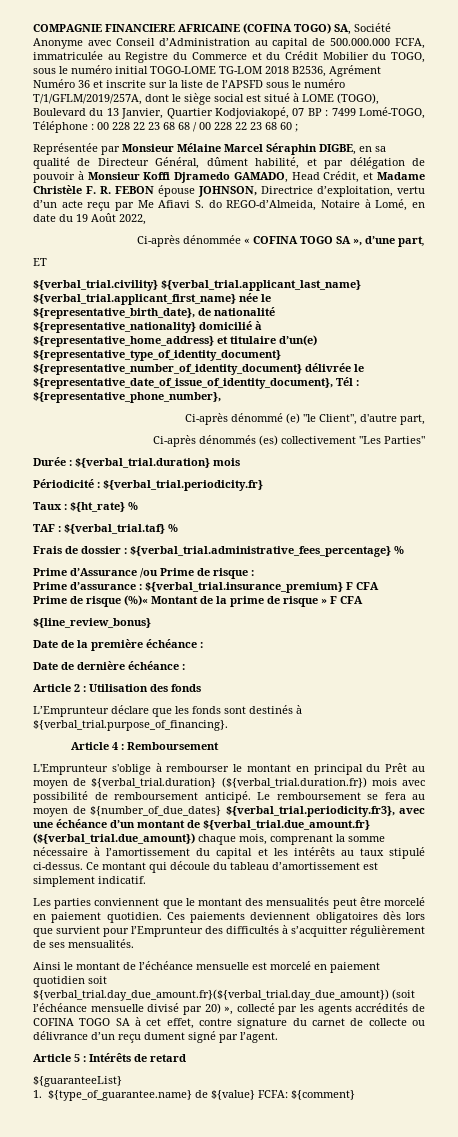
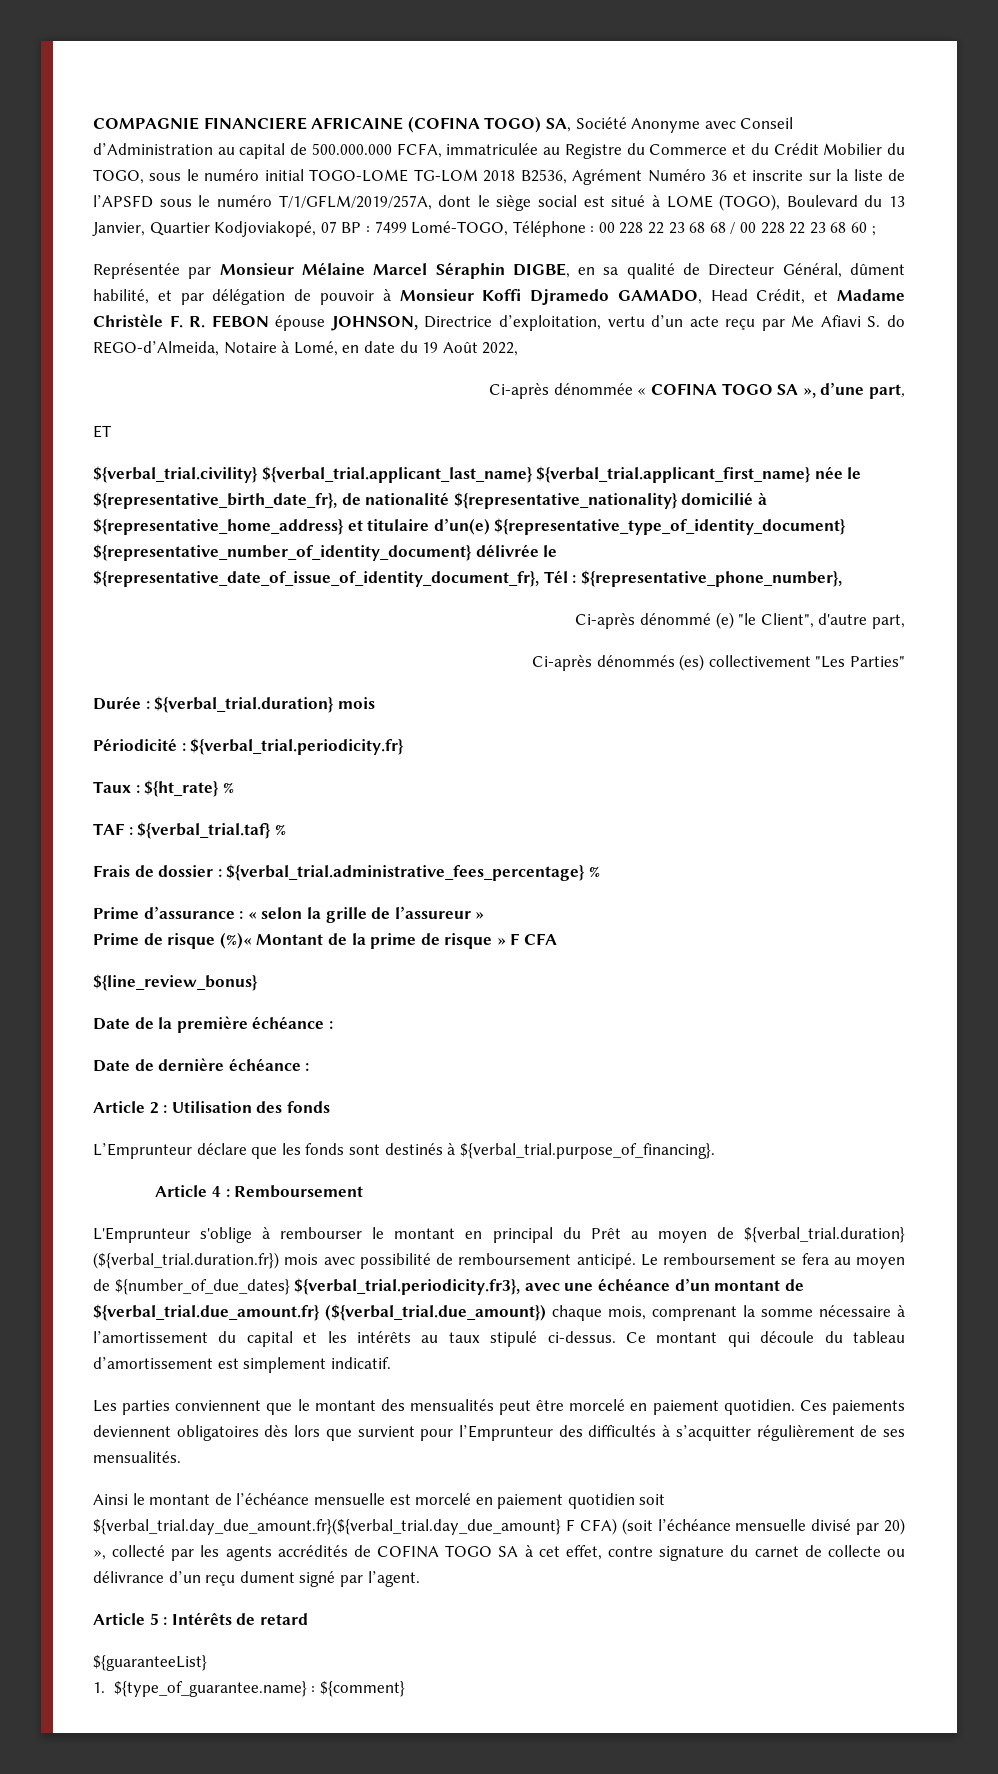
- ${verbal_trial.civility} ${verbal_trial.applicant_last_name} ${verbal_trial.applicant_first_name} née le ${representative_birth_date}, de nationalité ${representative_nationality} domicilié à ${representative_home_address} et titulaire d’un(e) ${representative_type_of_identity_document} ${representative_number_of_identity_document} délivrée le ${representative_date_of_issue_of_identity_document}, Tél : ${representative_phone_number},
+ ${verbal_trial.civility} ${verbal_trial.applicant_last_name} ${verbal_trial.applicant_first_name} née le ${representative_birth_date_fr}, de nationalité ${representative_nationality} domicilié à ${representative_home_address} et titulaire d’un(e) ${representative_type_of_identity_document} ${representative_number_of_identity_document} délivrée le ${representative_date_of_issue_of_identity_document_fr}, Tél : ${representative_phone_number},
- Prime d’Assurance /ou Prime de risque :
- Prime d’assurance : ${verbal_trial.insurance_premium} F CFA
+ Prime d’assurance : « selon la grille de l’assureur »
- Ainsi le montant de l’échéance mensuelle est morcelé en paiement quotidien soit ${verbal_trial.day_due_amount.fr}(${verbal_trial.day_due_amount}) (soit l’échéance mensuelle divisé par 20) », collecté par les agents accrédités de COFINA TOGO SA à cet effet, contre signature du carnet de collecte ou délivrance d’un reçu dument signé par l’agent.
+ Ainsi le montant de l’échéance mensuelle est morcelé en paiement quotidien soit ${verbal_trial.day_due_amount.fr}(${verbal_trial.day_due_amount} F CFA) (soit l’échéance mensuelle divisé par 20) », collecté par les agents accrédités de COFINA TOGO SA à cet effet, contre signature du carnet de collecte ou délivrance d’un reçu dument signé par l’agent.
- 1. ${type_of_guarantee.name} de ${value} FCFA: ${comment}
+ 1. ${type_of_guarantee.name} : ${comment}

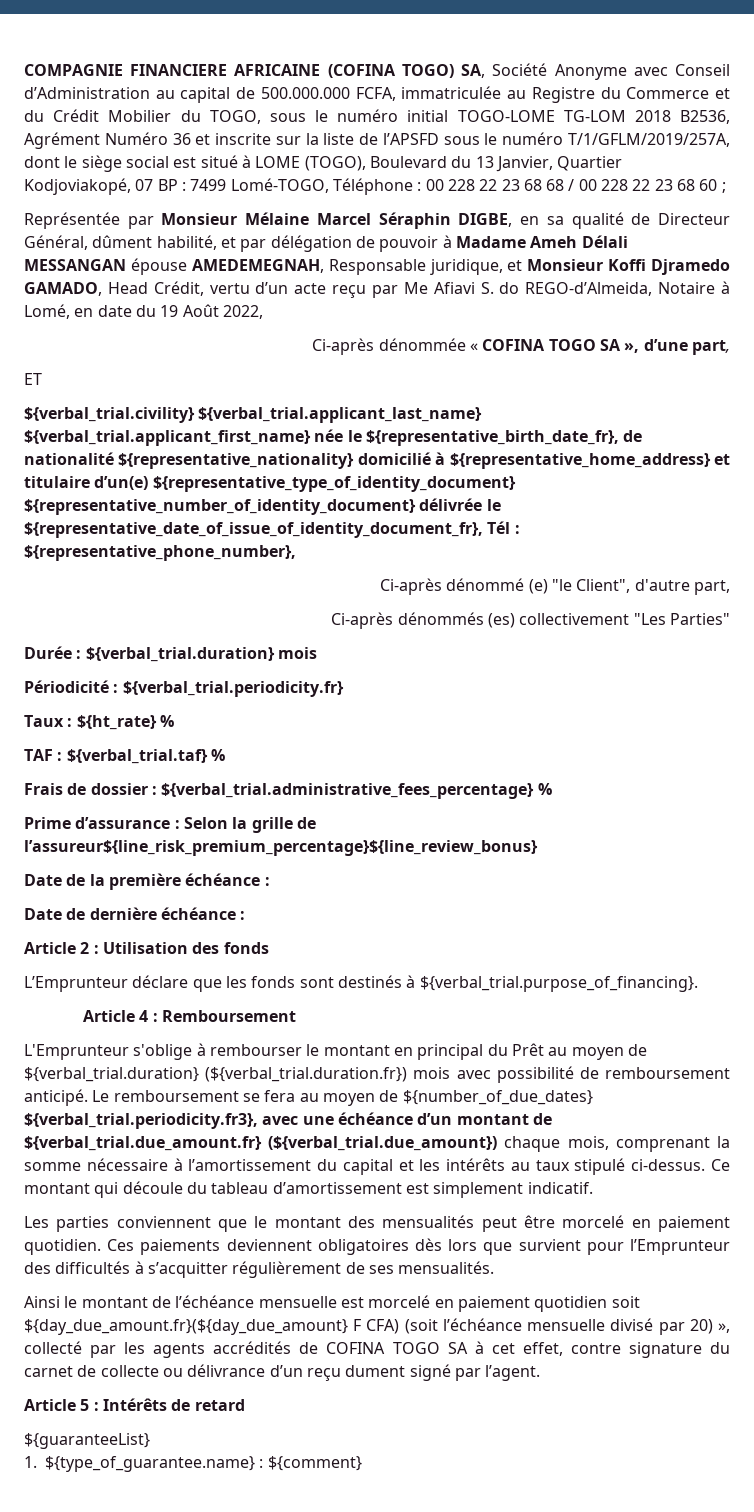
- Représentée par Monsieur Mélaine Marcel Séraphin DIGBE, en sa qualité de Directeur Général, dûment habilité, et par délégation de pouvoir à Monsieur Koffi Djramedo GAMADO, Head Crédit, et Madame Christèle F. R. FEBON épouse JOHNSON, Directrice d’exploitation, vertu d’un acte reçu par Me Afiavi S. do REGO-d’Almeida, Notaire à Lomé, en date du 19 Août 2022,
+ Représentée par Monsieur Mélaine Marcel Séraphin DIGBE, en sa qualité de Directeur Général, dûment habilité, et par délégation de pouvoir à Madame Ameh Délali MESSANGAN épouse AMEDEMEGNAH, Responsable juridique, et Monsieur Koffi Djramedo GAMADO, Head Crédit, vertu d’un acte reçu par Me Afiavi S. do REGO-d’Almeida, Notaire à Lomé, en date du 19 Août 2022,
- Prime d’assurance : « selon la grille de l’assureur »
- Prime de risque (%)« Montant de la prime de risque » F CFA
- ${line_review_bonus}
+ Prime d’assurance : Selon la grille de l’assureur${line_risk_premium_percentage}${line_review_bonus}
- Ainsi le montant de l’échéance mensuelle est morcelé en paiement quotidien soit ${verbal_trial.day_due_amount.fr}(${verbal_trial.day_due_amount} F CFA) (soit l’échéance mensuelle divisé par 20) », collecté par les agents accrédités de COFINA TOGO SA à cet effet, contre signature du carnet de collecte ou délivrance d’un reçu dument signé par l’agent.
+ Ainsi le montant de l’échéance mensuelle est morcelé en paiement quotidien soit ${day_due_amount.fr}(${day_due_amount} F CFA) (soit l’échéance mensuelle divisé par 20) », collecté par les agents accrédités de COFINA TOGO SA à cet effet, contre signature du carnet de collecte ou délivrance d’un reçu dument signé par l’agent.

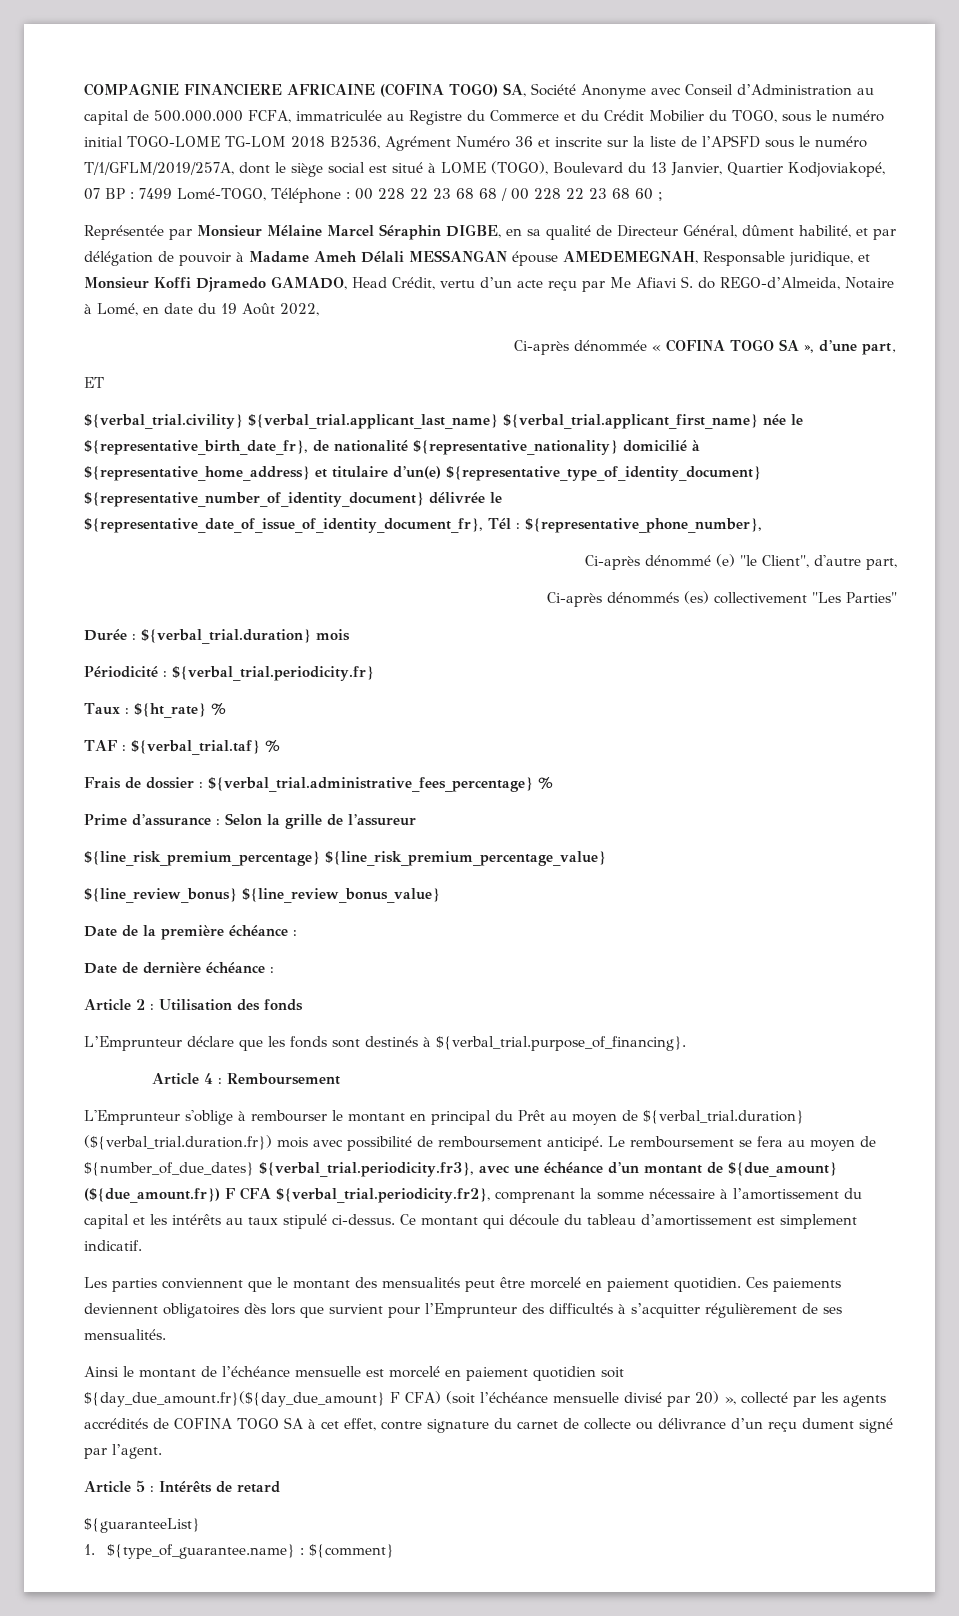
- Prime d’assurance : Selon la grille de l’assureur${line_risk_premium_percentage}${line_review_bonus}
+ Prime d’assurance : Selon la grille de l’assureur
+ ${line_risk_premium_percentage} ${line_risk_premium_percentage_value}
+ ${line_review_bonus} ${line_review_bonus_value}
- Le remboursement se fera au moyen de ${number_of_due_dates} ${verbal_trial.periodicity.fr3}, avec une échéance d’un montant de ${verbal_trial.due_amount.fr} (${verbal_trial.due_amount}) chaque mois, comprenant la somme nécessaire à l’amortissement du capital et les intérêts au taux stipulé ci-dessus.
+ Le remboursement se fera au moyen de ${number_of_due_dates} ${verbal_trial.periodicity.fr3}, avec une échéance d’un montant de ${due_amount} (${due_amount.fr}) F CFA ${verbal_trial.periodicity.fr2}, comprenant la somme nécessaire à l’amortissement du capital et les intérêts au taux stipulé ci-dessus.

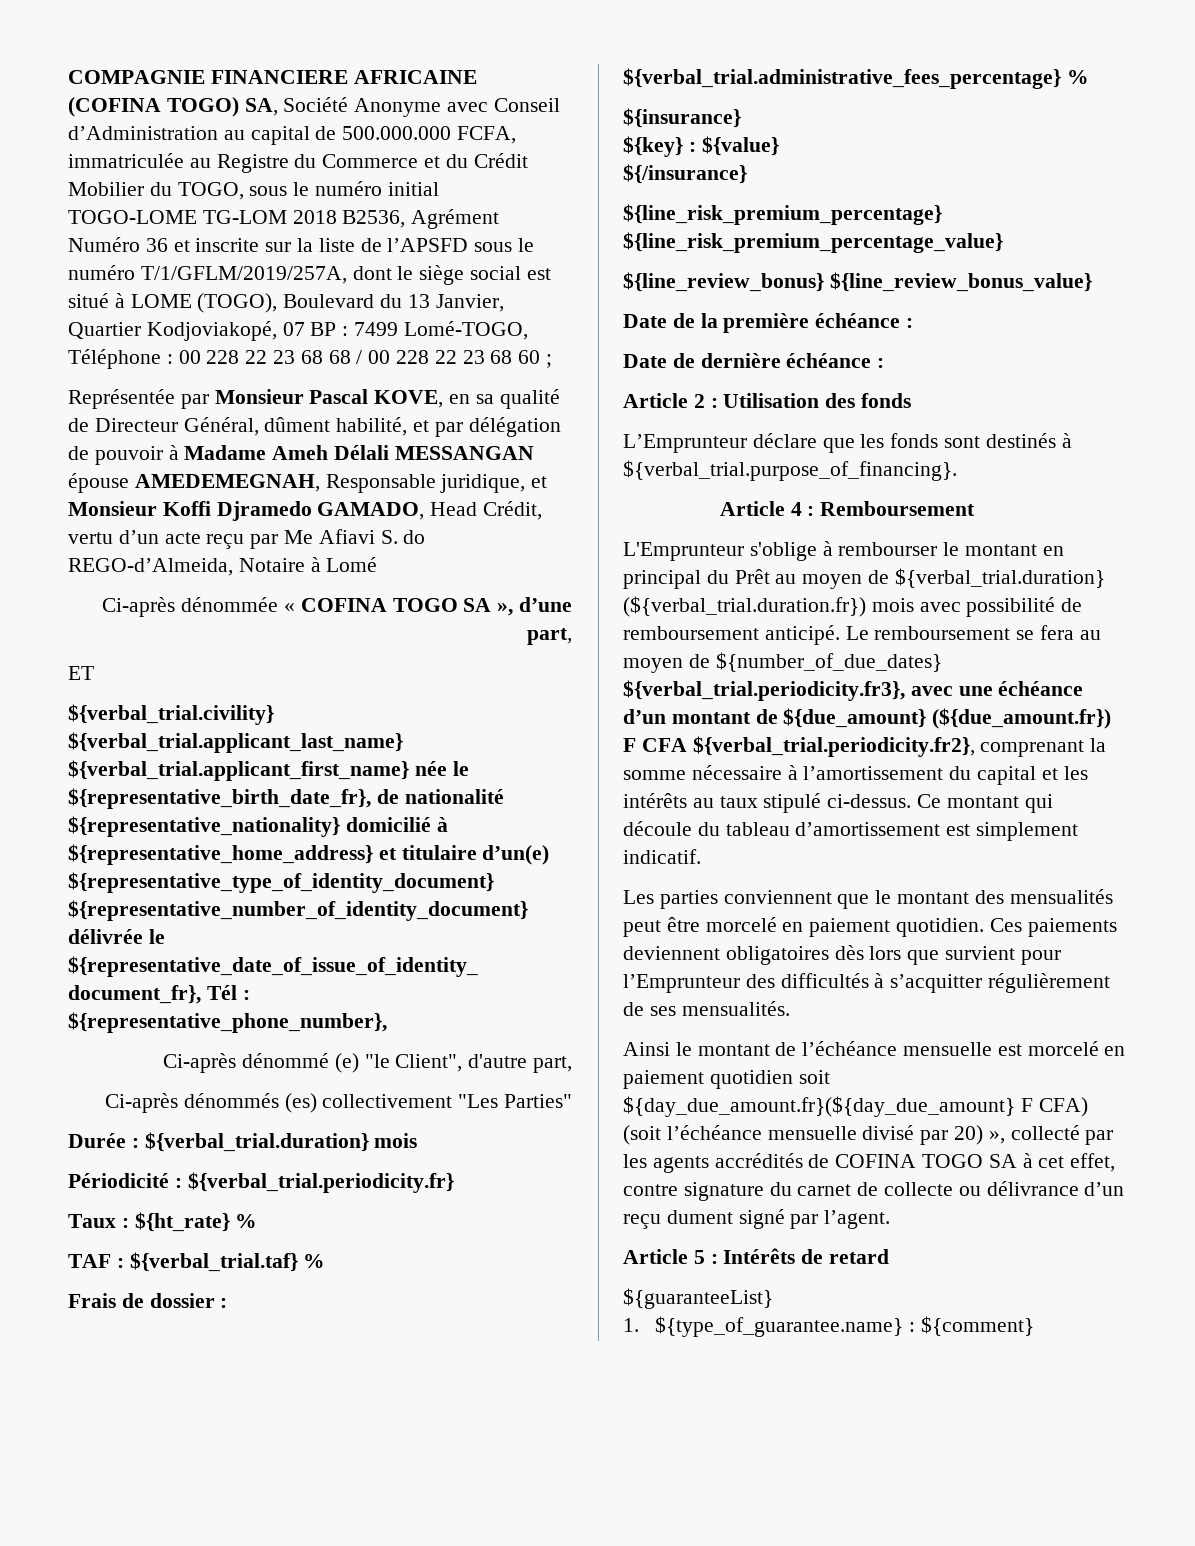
- Représentée par Monsieur Mélaine Marcel Séraphin DIGBE, en sa qualité de Directeur Général, dûment habilité, et par délégation de pouvoir à Madame Ameh Délali MESSANGAN épouse AMEDEMEGNAH, Responsable juridique, et Monsieur Koffi Djramedo GAMADO, Head Crédit, vertu d’un acte reçu par Me Afiavi S. do REGO-d’Almeida, Notaire à Lomé, en date du 19 Août 2022,
+ Représentée par Monsieur Pascal KOVE, en sa qualité de Directeur Général, dûment habilité, et par délégation de pouvoir à Madame Ameh Délali MESSANGAN épouse AMEDEMEGNAH, Responsable juridique, et Monsieur Koffi Djramedo GAMADO, Head Crédit, vertu d’un acte reçu par Me Afiavi S. do REGO-d’Almeida, Notaire à Lomé
- Prime d’assurance : Selon la grille de l’assureur
+ ${insurance}
+ ${key} : ${value}
+ ${/insurance}

